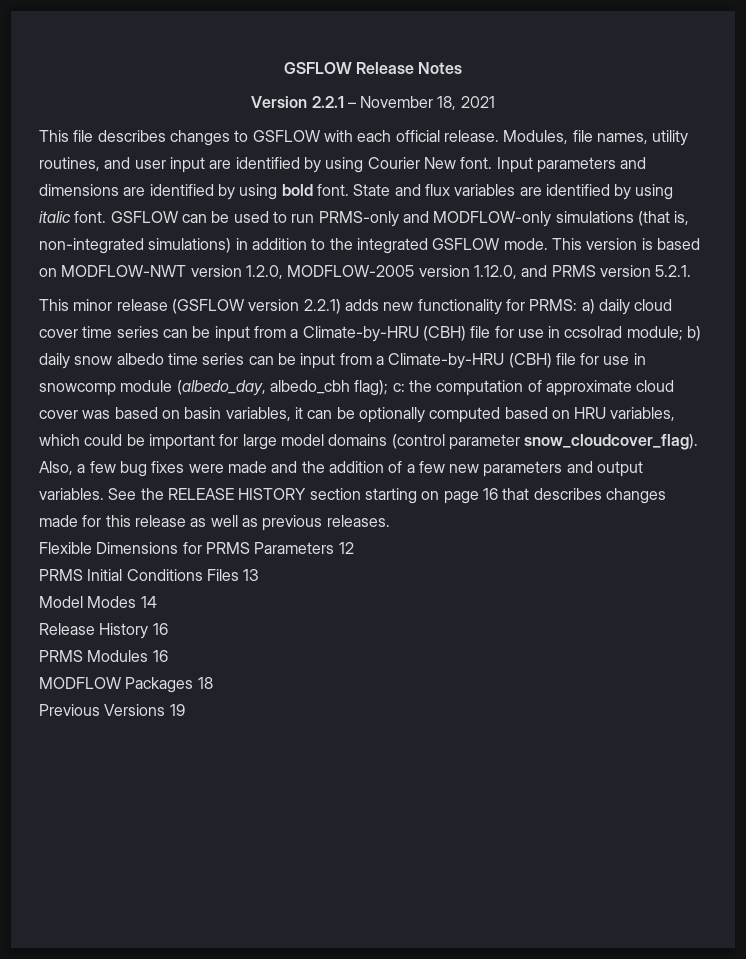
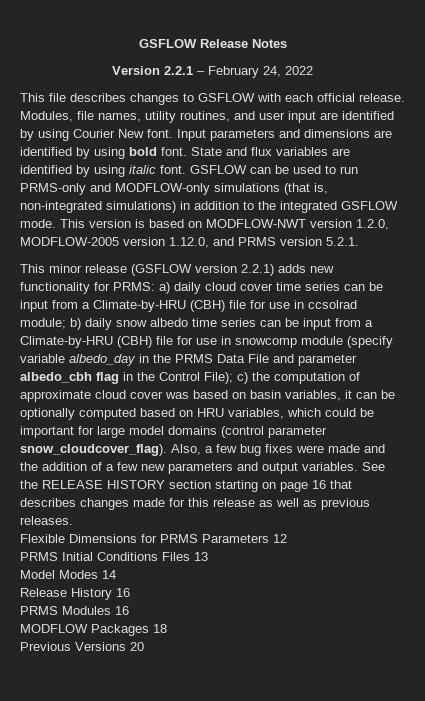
- Version 2.2.1 – November 18, 2021
+ Version 2.2.1 – February 24, 2022
- b) daily snow albedo time series can be input from a Climate-by-HRU (CBH) file for use in snowcomp module (albedo_day, albedo_cbh flag); c: the computation of approximate cloud cover was based on basin variables, it can be optionally computed based on HRU variables, which could be important for large model domains (control parameter snow_cloudcover_flag).
+ b) daily snow albedo time series can be input from a Climate-by-HRU (CBH) file for use in snowcomp module (specify variable albedo_day in the PRMS Data File and parameter albedo_cbh flag in the Control File); c) the computation of approximate cloud cover was based on basin variables, it can be optionally computed based on HRU variables, which could be important for large model domains (control parameter snow_cloudcover_flag).
- Previous Versions 19
+ Previous Versions 20

